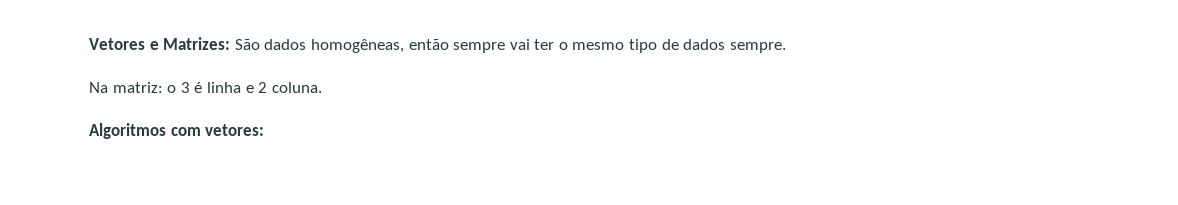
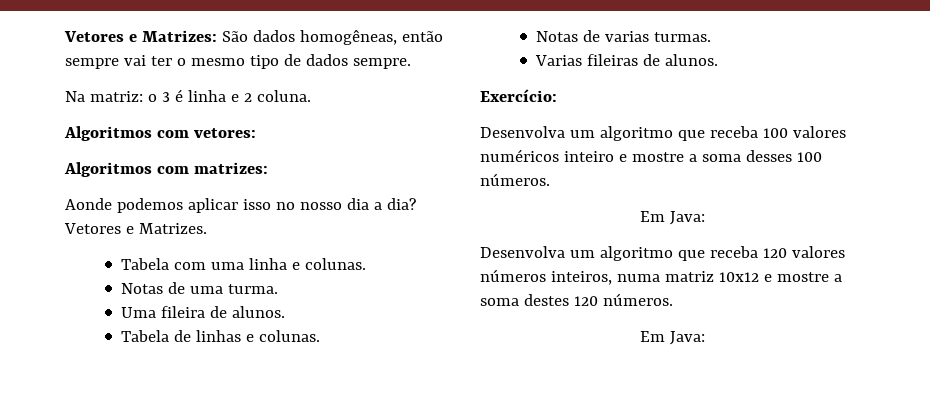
+ Algoritmos com matrizes:
+ Aonde podemos aplicar isso no nosso dia a dia? Vetores e Matrizes.
+ Tabela com uma linha e colunas.
+ Notas de uma turma.
+ Uma fileira de alunos.
+ Tabela de linhas e colunas.
+ Notas de varias turmas.
+ Varias fileiras de alunos.
+ Exercício:
+ Desenvolva um algoritmo que receba 100 valores numéricos inteiro e mostre a soma desses 100 números.
+ Em Java:
+ Desenvolva um algoritmo que receba 120 valores números inteiros, numa matriz 10x12 e mostre a soma destes 120 números.
+ Em Java:

